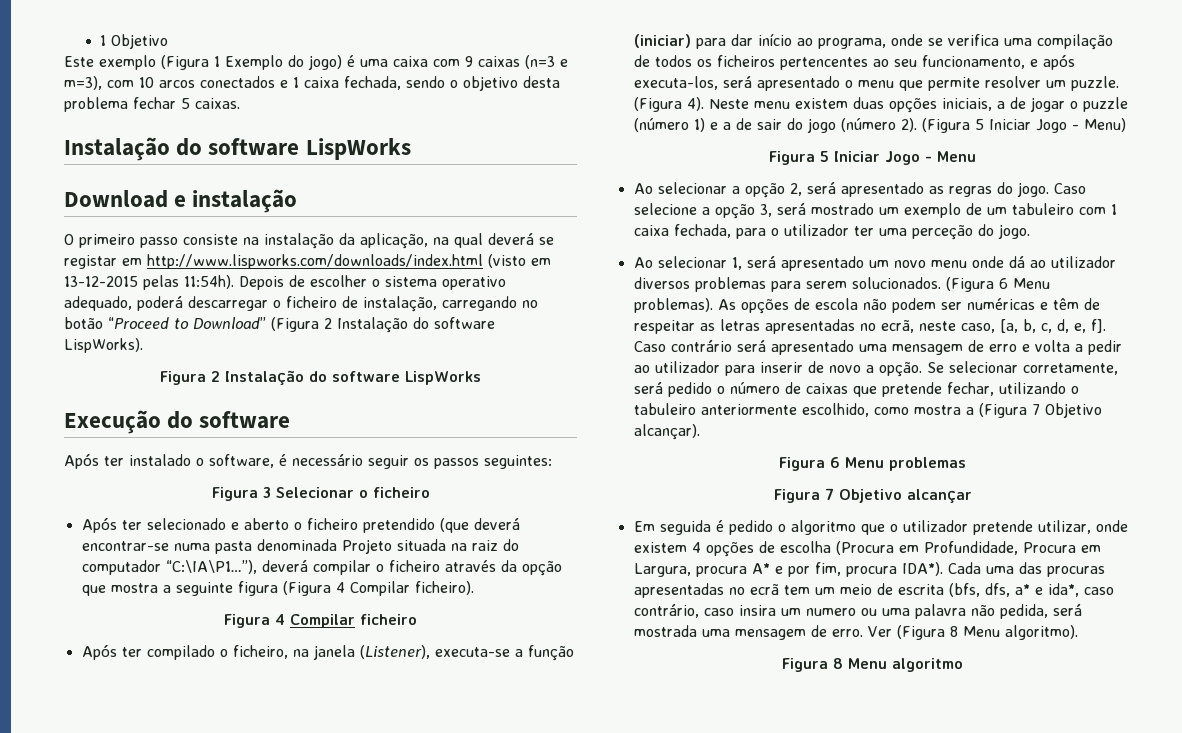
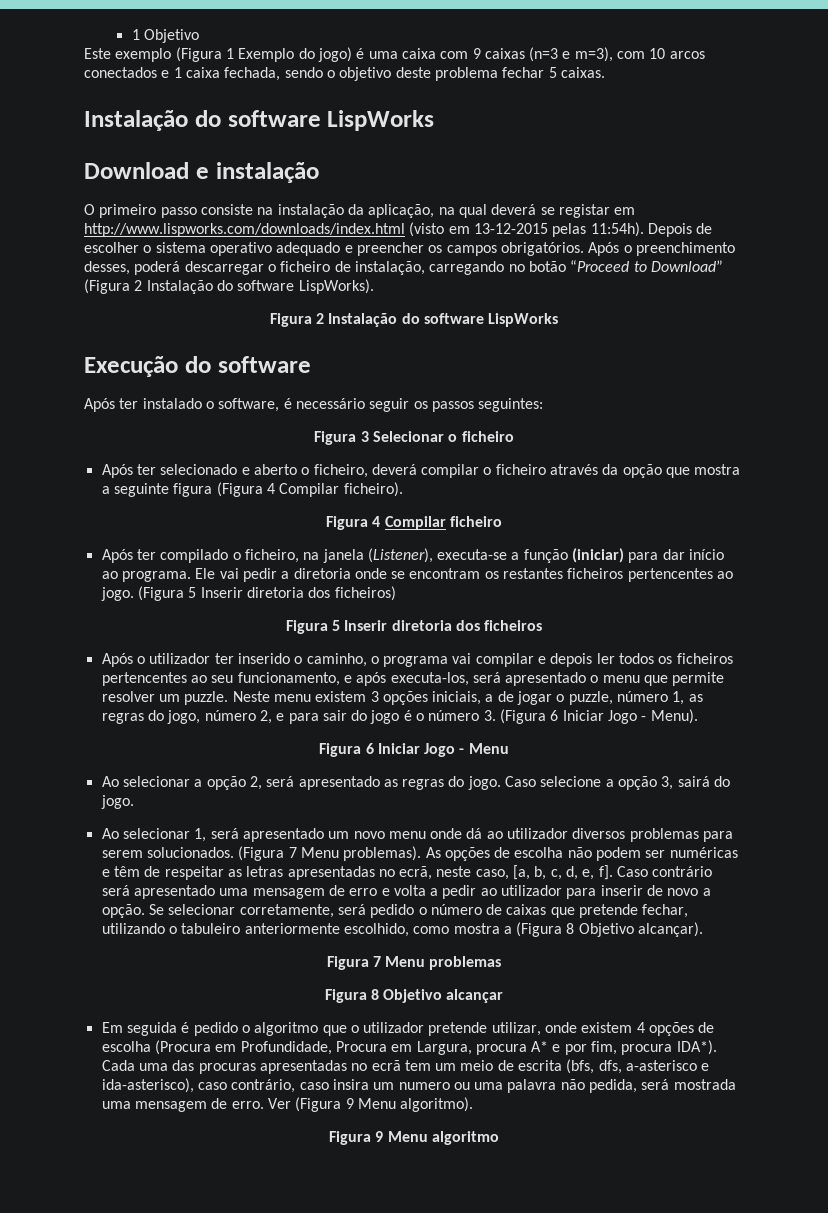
- Este exemplo (Figura 1 Exemplo do jogo) é uma caixa com 9 caixas (n=3 e m=3), com 10 arcos conectados e 1 caixa fechada, sendo o objetivo desta problema fechar 5 caixas.
+ Este exemplo (Figura 1 Exemplo do jogo) é uma caixa com 9 caixas (n=3 e m=3), com 10 arcos conectados e 1 caixa fechada, sendo o objetivo deste problema fechar 5 caixas.
- Depois de escolher o sistema operativo adequado, poderá descarregar o ficheiro de instalação, carregando no botão “Proceed to Download” (Figura 2 Instalação do software LispWorks).
+ Depois de escolher o sistema operativo adequado e preencher os campos obrigatórios. Após o preenchimento desses, poderá descarregar o ficheiro de instalação, carregando no botão “Proceed to Download” (Figura 2 Instalação do software LispWorks).
- Após ter selecionado e aberto o ficheiro pretendido (que deverá encontrar-se numa pasta denominada Projeto situada na raiz do computador “C:\IA\P1…”), deverá compilar o ficheiro através da opção que mostra a seguinte figura (Figura 4 Compilar ficheiro).
+ Após ter selecionado e aberto o ficheiro, deverá compilar o ficheiro através da opção que mostra a seguinte figura (Figura 4 Compilar ficheiro).
- Após ter compilado o ficheiro, na janela (Listener), executa-se a função (iniciar) para dar início ao programa, onde se verifica uma compilação de todos os ficheiros pertencentes ao seu funcionamento, e após executa-los, será apresentado o menu que permite resolver um puzzle.
+ Após ter compilado o ficheiro, na janela (Listener), executa-se a função (iniciar) para dar início ao programa. Ele vai pedir a diretoria onde se encontram os restantes ficheiros pertencentes ao jogo. (Figura 5 Inserir diretoria dos ficheiros)
+ Figura 5 Inserir diretoria dos ficheiros
+ Após o utilizador ter inserido o caminho, o programa vai compilar e depois ler todos os ficheiros pertencentes ao seu funcionamento, e após executa-los, será apresentado o menu que permite resolver um puzzle.
- (Figura 4).
- Neste menu existem duas opções iniciais, a de jogar o puzzle (número 1) e a de sair do jogo (número 2). (Figura 5 Iniciar Jogo - Menu)
- Figura 5 Iniciar Jogo - Menu
+ Neste menu existem 3 opções iniciais, a de jogar o puzzle, número 1, as regras do jogo, número 2, e para sair do jogo é o número 3. (Figura 6 Iniciar Jogo - Menu).
+ Figura 6 Iniciar Jogo - Menu
- Caso selecione a opção 3, será mostrado um exemplo de um tabuleiro com 1 caixa fechada, para o utilizador ter uma perceção do jogo.
+ Caso selecione a opção 3, sairá do jogo.
- (Figura 6 Menu problemas).
+ (Figura 7 Menu problemas).
- As opções de escola não podem ser numéricas e têm de respeitar as letras apresentadas no ecrã, neste caso, [a, b, c, d, e, f].
+ As opções de escolha não podem ser numéricas e têm de respeitar as letras apresentadas no ecrã, neste caso, [a, b, c, d, e, f].
- Se selecionar corretamente, será pedido o número de caixas que pretende fechar, utilizando o tabuleiro anteriormente escolhido, como mostra a (Figura 7 Objetivo alcançar).
+ Se selecionar corretamente, será pedido o número de caixas que pretende fechar, utilizando o tabuleiro anteriormente escolhido, como mostra a (Figura 8 Objetivo alcançar).
- Figura 6 Menu problemas
+ Figura 7 Menu problemas
- Figura 7 Objetivo alcançar
+ Figura 8 Objetivo alcançar
- Cada uma das procuras apresentadas no ecrã tem um meio de escrita (bfs, dfs, a* e ida*, caso contrário, caso insira um numero ou uma palavra não pedida, será mostrada uma mensagem de erro.
+ Cada uma das procuras apresentadas no ecrã tem um meio de escrita (bfs, dfs, a-asterisco e ida-asterisco), caso contrário, caso insira um numero ou uma palavra não pedida, será mostrada uma mensagem de erro.
- Ver (Figura 8 Menu algoritmo).
+ Ver (Figura 9 Menu algoritmo).
- Figura 8 Menu algoritmo
+ Figura 9 Menu algoritmo

